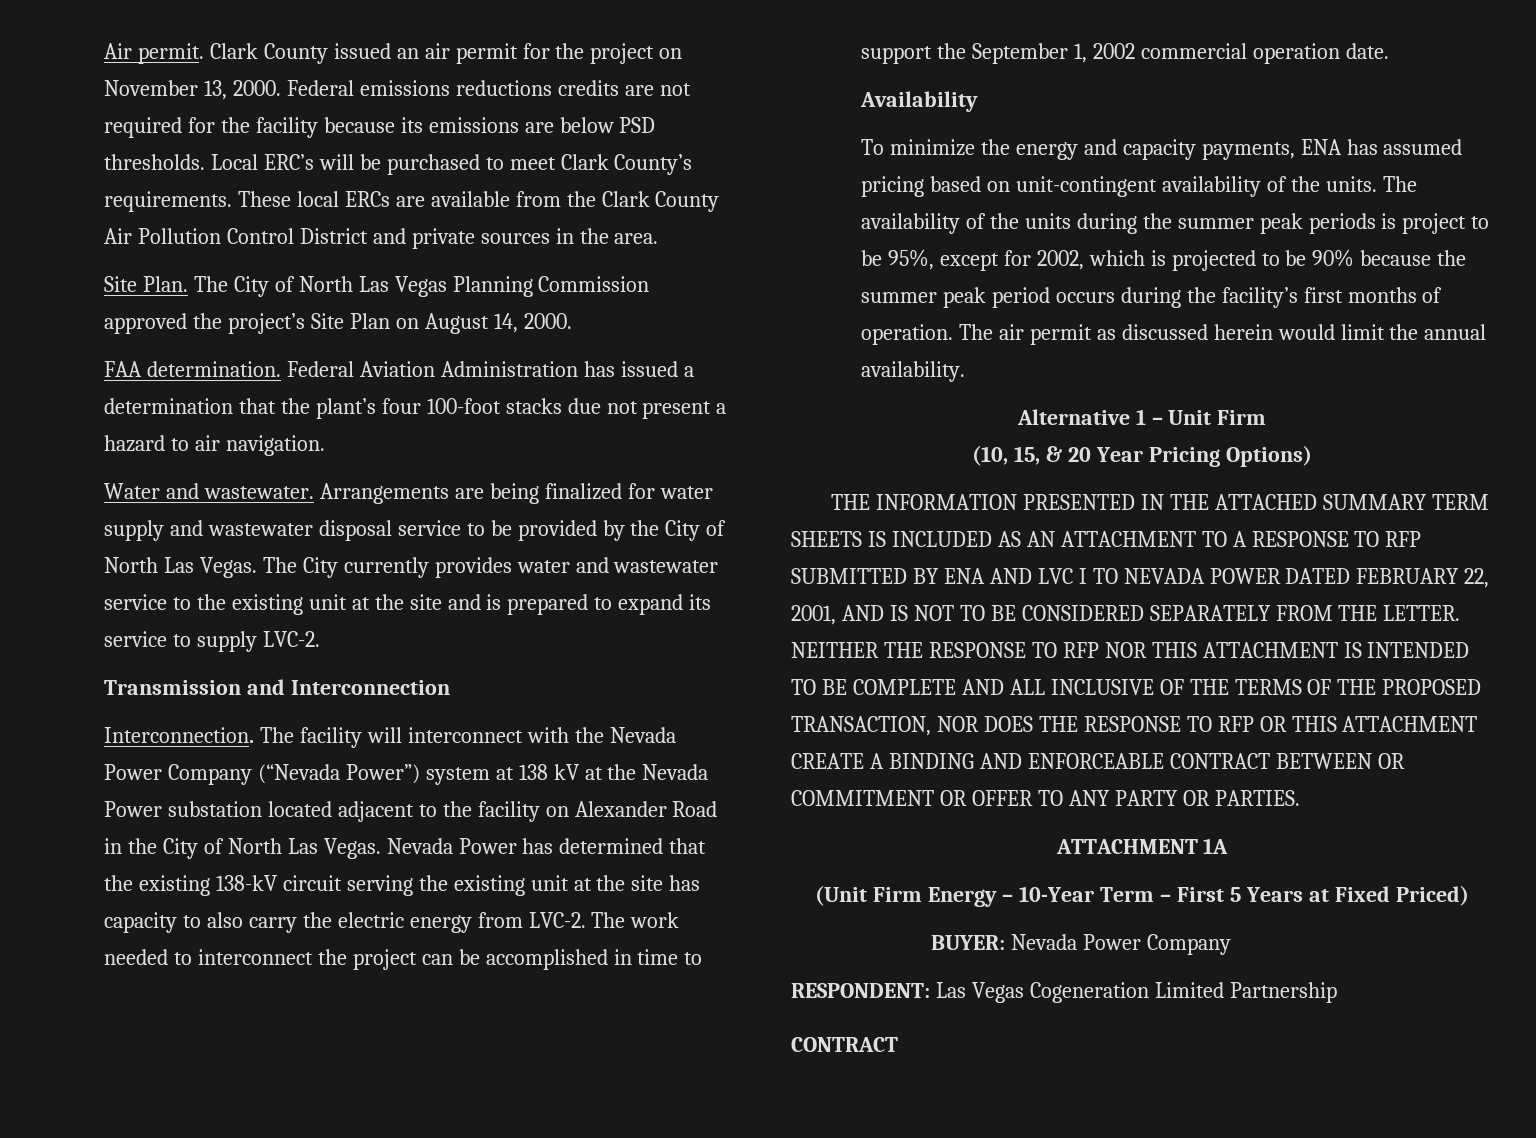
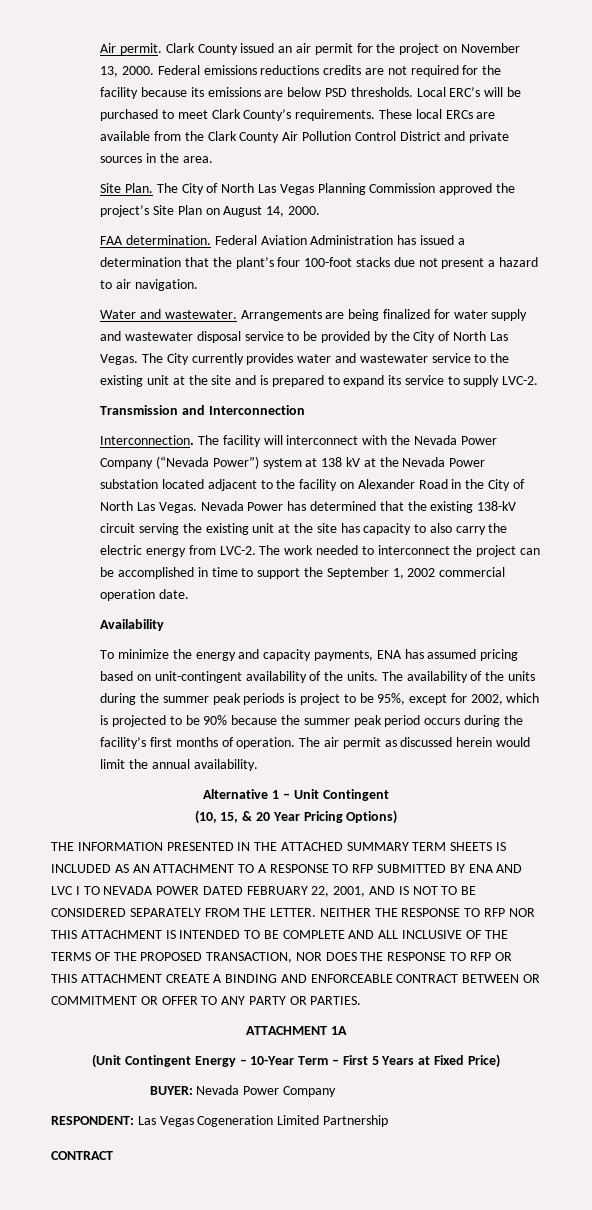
- Alternative 1 – Unit Firm
+ Alternative 1 – Unit Contingent
- (Unit Firm Energy – 10-Year Term – First 5 Years at Fixed Priced)
+ (Unit Contingent Energy – 10-Year Term – First 5 Years at Fixed Price)

